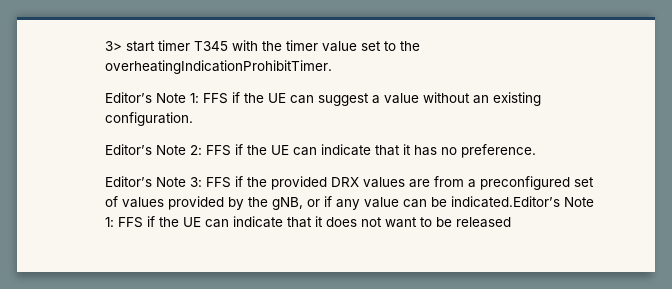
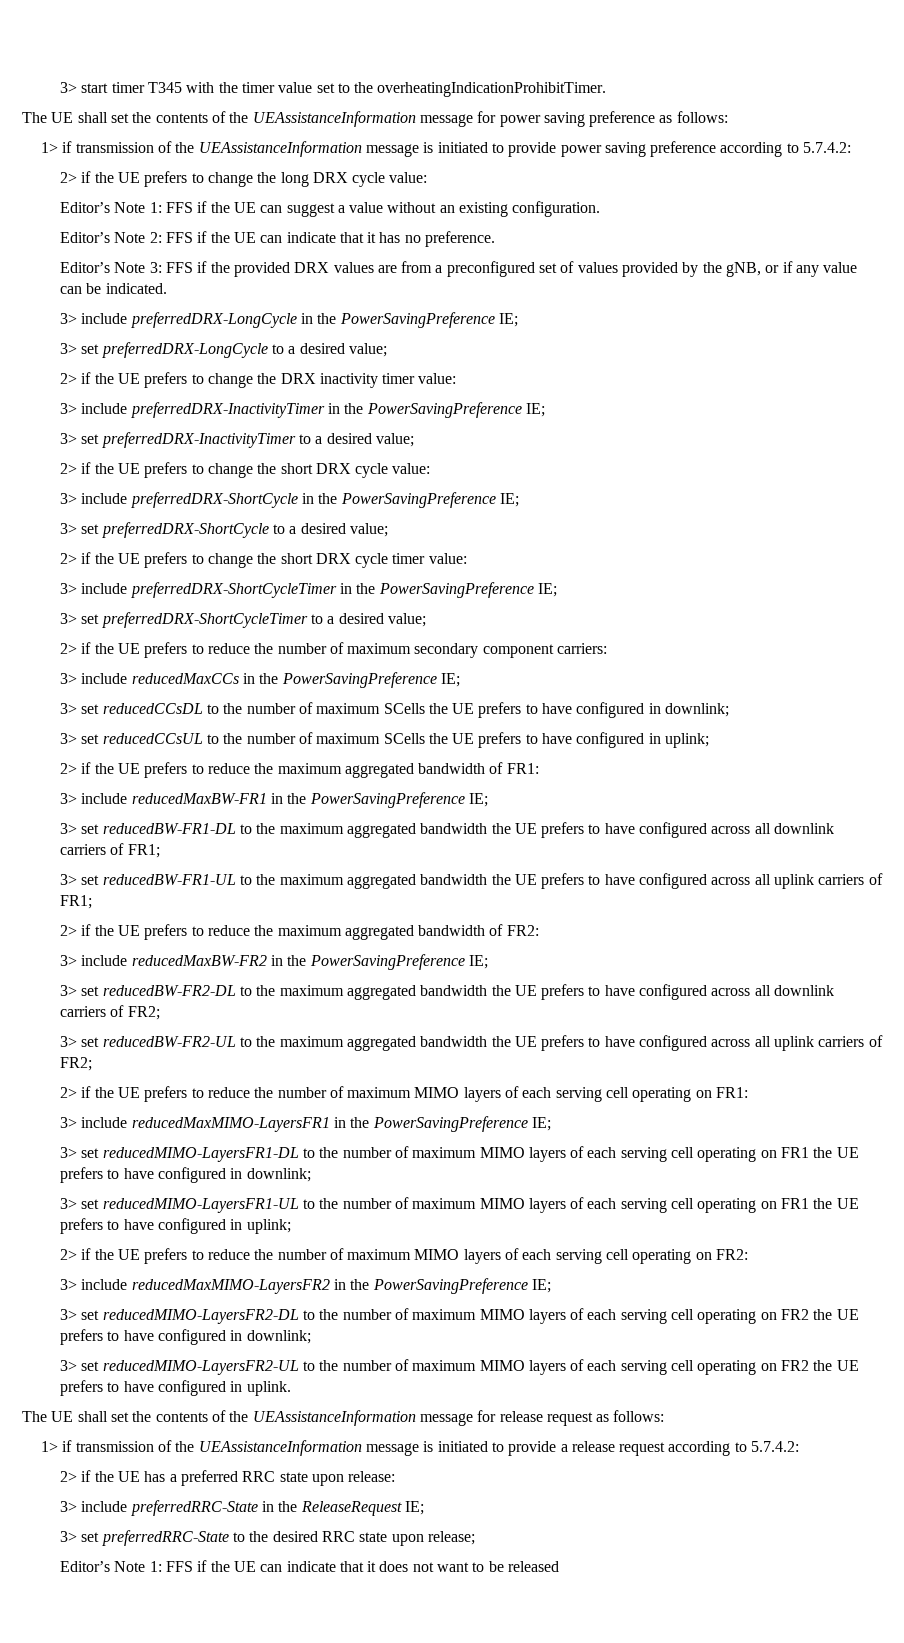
+ The UE shall set the contents of the UEAssistanceInformation message for power saving preference as follows:
+ 1> if transmission of the UEAssistanceInformation message is initiated to provide power saving preference according to 5.7.4.2:
+ 2> if the UE prefers to change the long DRX cycle value:
- Editor’s Note 3: FFS if the provided DRX values are from a preconfigured set of values provided by the gNB, or if any value can be indicated.Editor’s Note 1: FFS if the UE can indicate that it does not want to be released
+ Editor’s Note 3: FFS if the provided DRX values are from a preconfigured set of values provided by the gNB, or if any value can be indicated.
+ 3> include preferredDRX-LongCycle in the PowerSavingPreference IE;
+ 3> set preferredDRX-LongCycle to a desired value;
+ 2> if the UE prefers to change the DRX inactivity timer value:
+ 3> include preferredDRX-InactivityTimer in the PowerSavingPreference IE;
+ 3> set preferredDRX-InactivityTimer to a desired value;
+ 2> if the UE prefers to change the short DRX cycle value:
+ 3> include preferredDRX-ShortCycle in the PowerSavingPreference IE;
+ 3> set preferredDRX-ShortCycle to a desired value;
+ 2> if the UE prefers to change the short DRX cycle timer value:
+ 3> include preferredDRX-ShortCycleTimer in the PowerSavingPreference IE;
+ 3> set preferredDRX-ShortCycleTimer to a desired value;
+ 2> if the UE prefers to reduce the number of maximum secondary component carriers:
+ 3> include reducedMaxCCs in the PowerSavingPreference IE;
+ 3> set reducedCCsDL to the number of maximum SCells the UE prefers to have configured in downlink;
+ 3> set reducedCCsUL to the number of maximum SCells the UE prefers to have configured in uplink;
+ 2> if the UE prefers to reduce the maximum aggregated bandwidth of FR1:
+ 3> include reducedMaxBW-FR1 in the PowerSavingPreference IE;
+ 3> set reducedBW-FR1-DL to the maximum aggregated bandwidth the UE prefers to have configured across all downlink carriers of FR1;
+ 3> set reducedBW-FR1-UL to the maximum aggregated bandwidth the UE prefers to have configured across all uplink carriers of FR1;
+ 2> if the UE prefers to reduce the maximum aggregated bandwidth of FR2:
+ 3> include reducedMaxBW-FR2 in the PowerSavingPreference IE;
+ 3> set reducedBW-FR2-DL to the maximum aggregated bandwidth the UE prefers to have configured across all downlink carriers of FR2;
+ 3> set reducedBW-FR2-UL to the maximum aggregated bandwidth the UE prefers to have configured across all uplink carriers of FR2;
+ 2> if the UE prefers to reduce the number of maximum MIMO layers of each serving cell operating on FR1:
+ 3> include reducedMaxMIMO-LayersFR1 in the PowerSavingPreference IE;
+ 3> set reducedMIMO-LayersFR1-DL to the number of maximum MIMO layers of each serving cell operating on FR1 the UE prefers to have configured in downlink;
+ 3> set reducedMIMO-LayersFR1-UL to the number of maximum MIMO layers of each serving cell operating on FR1 the UE prefers to have configured in uplink;
+ 2> if the UE prefers to reduce the number of maximum MIMO layers of each serving cell operating on FR2:
+ 3> include reducedMaxMIMO-LayersFR2 in the PowerSavingPreference IE;
+ 3> set reducedMIMO-LayersFR2-DL to the number of maximum MIMO layers of each serving cell operating on FR2 the UE prefers to have configured in downlink;
+ 3> set reducedMIMO-LayersFR2-UL to the number of maximum MIMO layers of each serving cell operating on FR2 the UE prefers to have configured in uplink.
+ The UE shall set the contents of the UEAssistanceInformation message for release request as follows:
+ 1> if transmission of the UEAssistanceInformation message is initiated to provide a release request according to 5.7.4.2:
+ 2> if the UE has a preferred RRC state upon release:
+ 3> include preferredRRC-State in the ReleaseRequest IE;
+ 3> set preferredRRC-State to the desired RRC state upon release;
+ Editor’s Note 1: FFS if the UE can indicate that it does not want to be released

